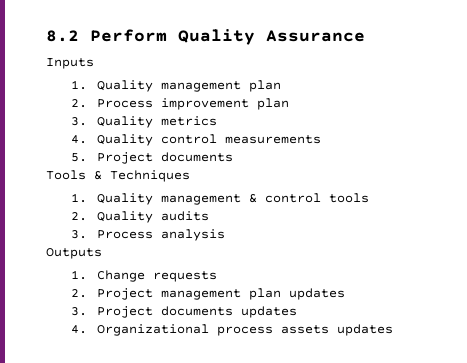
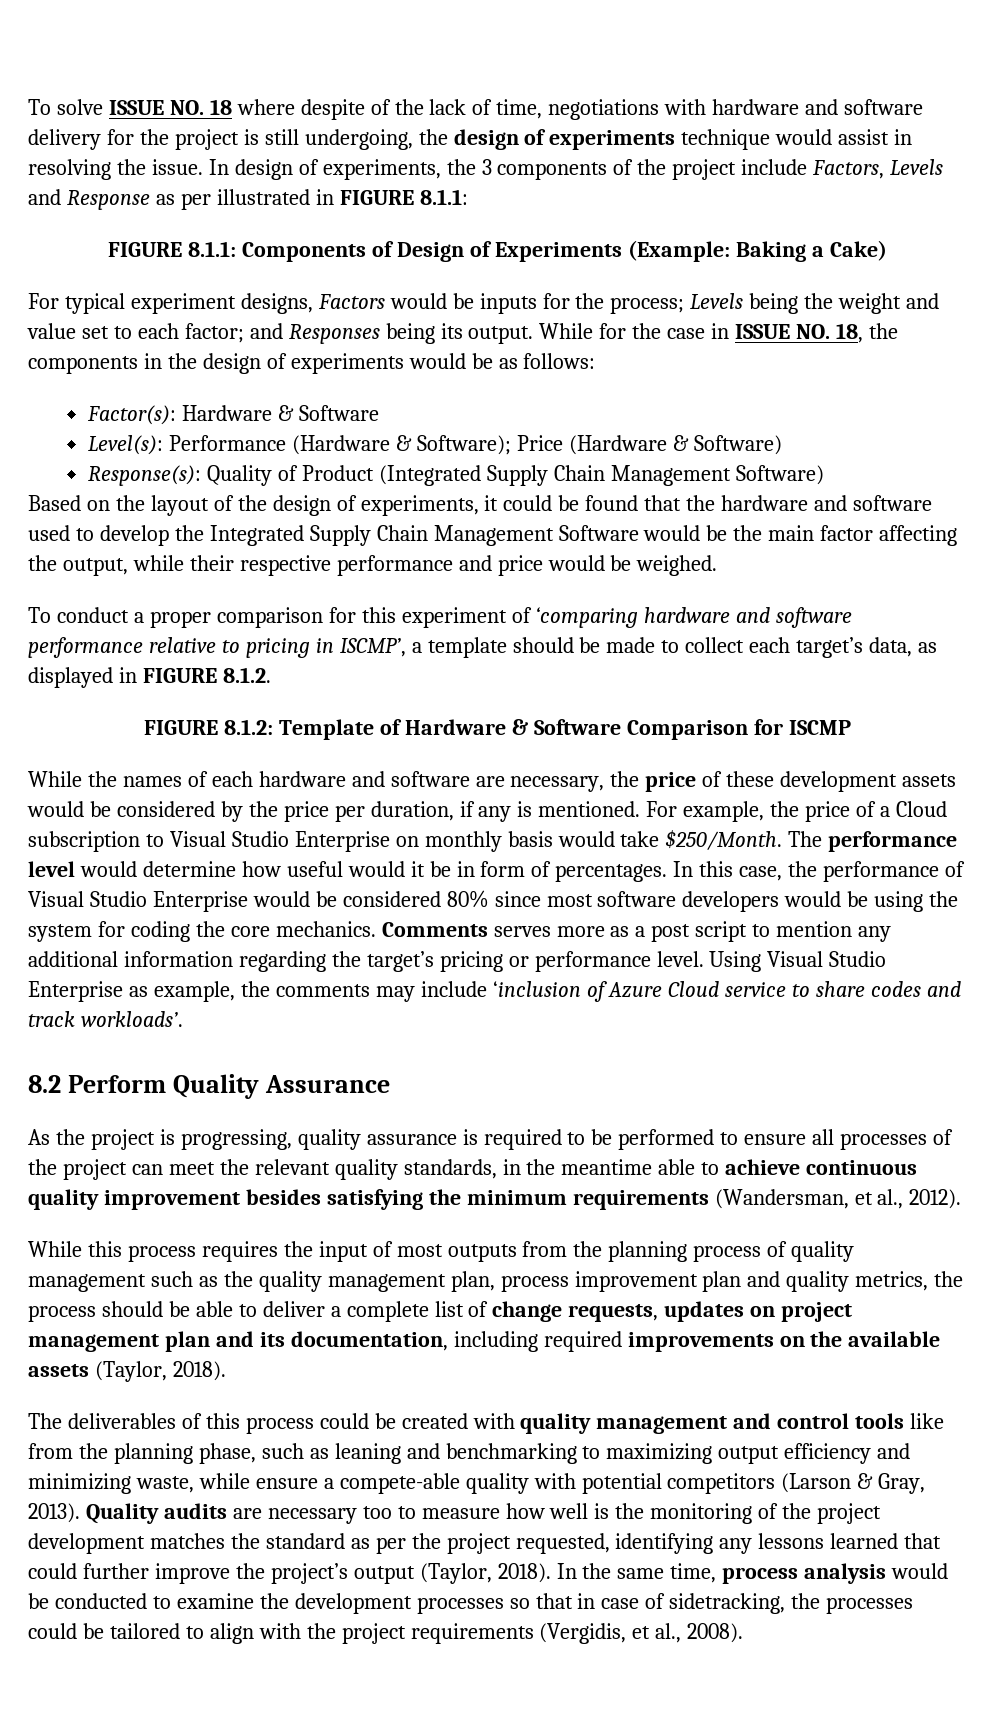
+ To solve ISSUE NO. 18 where despite of the lack of time, negotiations with hardware and software delivery for the project is still undergoing, the design of experiments technique would assist in resolving the issue. In design of experiments, the 3 components of the project include Factors, Levels and Response as per illustrated in FIGURE 8.1.1:
+ FIGURE 8.1.1: Components of Design of Experiments (Example: Baking a Cake)
+ For typical experiment designs, Factors would be inputs for the process; Levels being the weight and value set to each factor; and Responses being its output. While for the case in ISSUE NO. 18, the components in the design of experiments would be as follows:
+ Factor(s): Hardware & Software
+ Level(s): Performance (Hardware & Software); Price (Hardware & Software)
+ Response(s): Quality of Product (Integrated Supply Chain Management Software)
+ Based on the layout of the design of experiments, it could be found that the hardware and software used to develop the Integrated Supply Chain Management Software would be the main factor affecting the output, while their respective performance and price would be weighed.
+ To conduct a proper comparison for this experiment of ‘comparing hardware and software performance relative to pricing in ISCMP’, a template should be made to collect each target’s data, as displayed in FIGURE 8.1.2.
+ FIGURE 8.1.2: Template of Hardware & Software Comparison for ISCMP
+ While the names of each hardware and software are necessary, the price of these development assets would be considered by the price per duration, if any is mentioned. For example, the price of a Cloud subscription to Visual Studio Enterprise on monthly basis would take $250/Month. The performance level would determine how useful would it be in form of percentages. In this case, the performance of Visual Studio Enterprise would be considered 80% since most software developers would be using the system for coding the core mechanics. Comments serves more as a post script to mention any additional information regarding the target’s pricing or performance level. Using Visual Studio Enterprise as example, the comments may include ‘inclusion of Azure Cloud service to share codes and track workloads’.
  8.2 Perform Quality Assurance
- Inputs
- 1. Quality management plan
- 2. Process improvement plan
- 3. Quality metrics
- 4. Quality control measurements
- 5. Project documents
- Tools & Techniques
- 1. Quality management & control tools
- 2. Quality audits
- 3. Process analysis
- Outputs
- 1. Change requests
- 2. Project management plan updates
- 3. Project documents updates
- 4. Organizational process assets updates
+ As the project is progressing, quality assurance is required to be performed to ensure all processes of the project can meet the relevant quality standards, in the meantime able to achieve continuous quality improvement besides satisfying the minimum requirements (Wandersman, et al., 2012).
+ While this process requires the input of most outputs from the planning process of quality management such as the quality management plan, process improvement plan and quality metrics, the process should be able to deliver a complete list of change requests, updates on project management plan and its documentation, including required improvements on the available assets (Taylor, 2018).
+ The deliverables of this process could be created with quality management and control tools like from the planning phase, such as leaning and benchmarking to maximizing output efficiency and minimizing waste, while ensure a compete-able quality with potential competitors (Larson & Gray, 2013). Quality audits are necessary too to measure how well is the monitoring of the project development matches the standard as per the project requested, identifying any lessons learned that could further improve the project’s output (Taylor, 2018). In the same time, process analysis would be conducted to examine the development processes so that in case of sidetracking, the processes could be tailored to align with the project requirements (Vergidis, et al., 2008).

